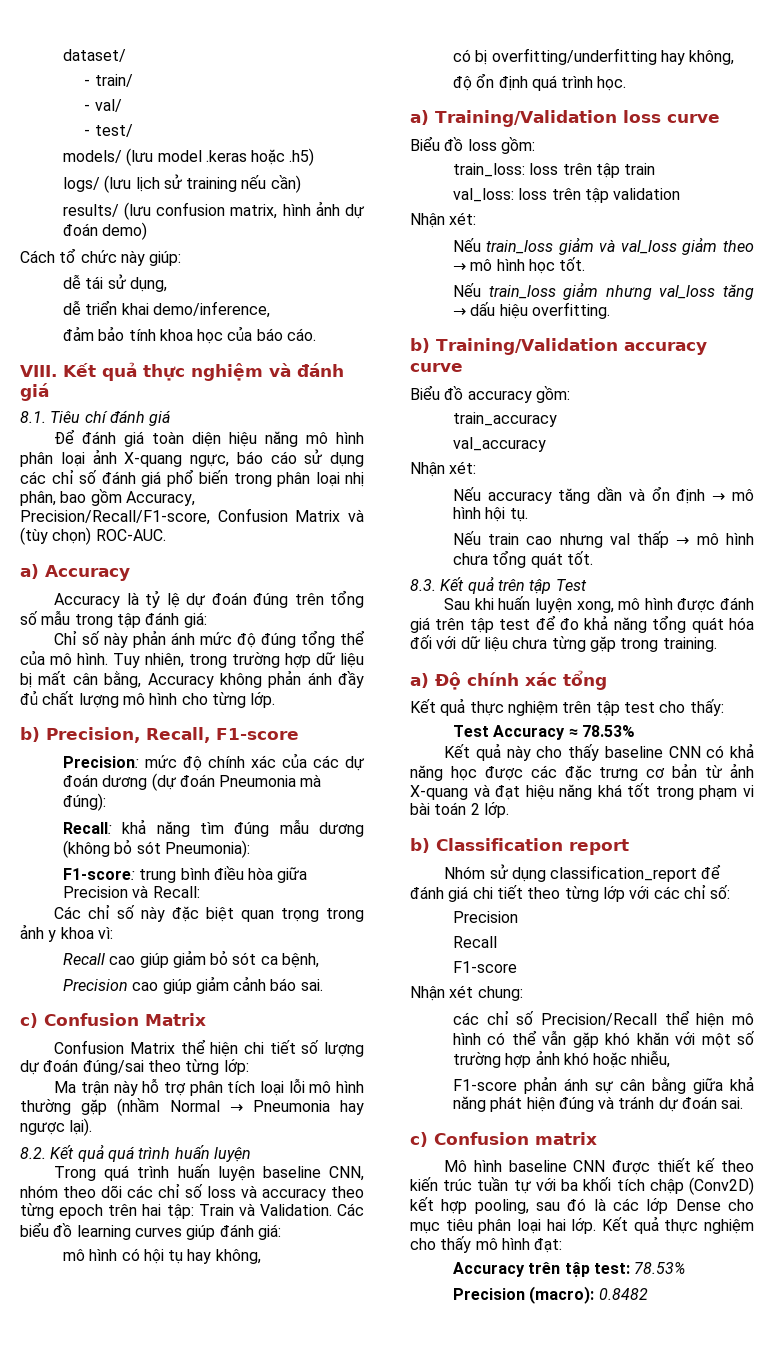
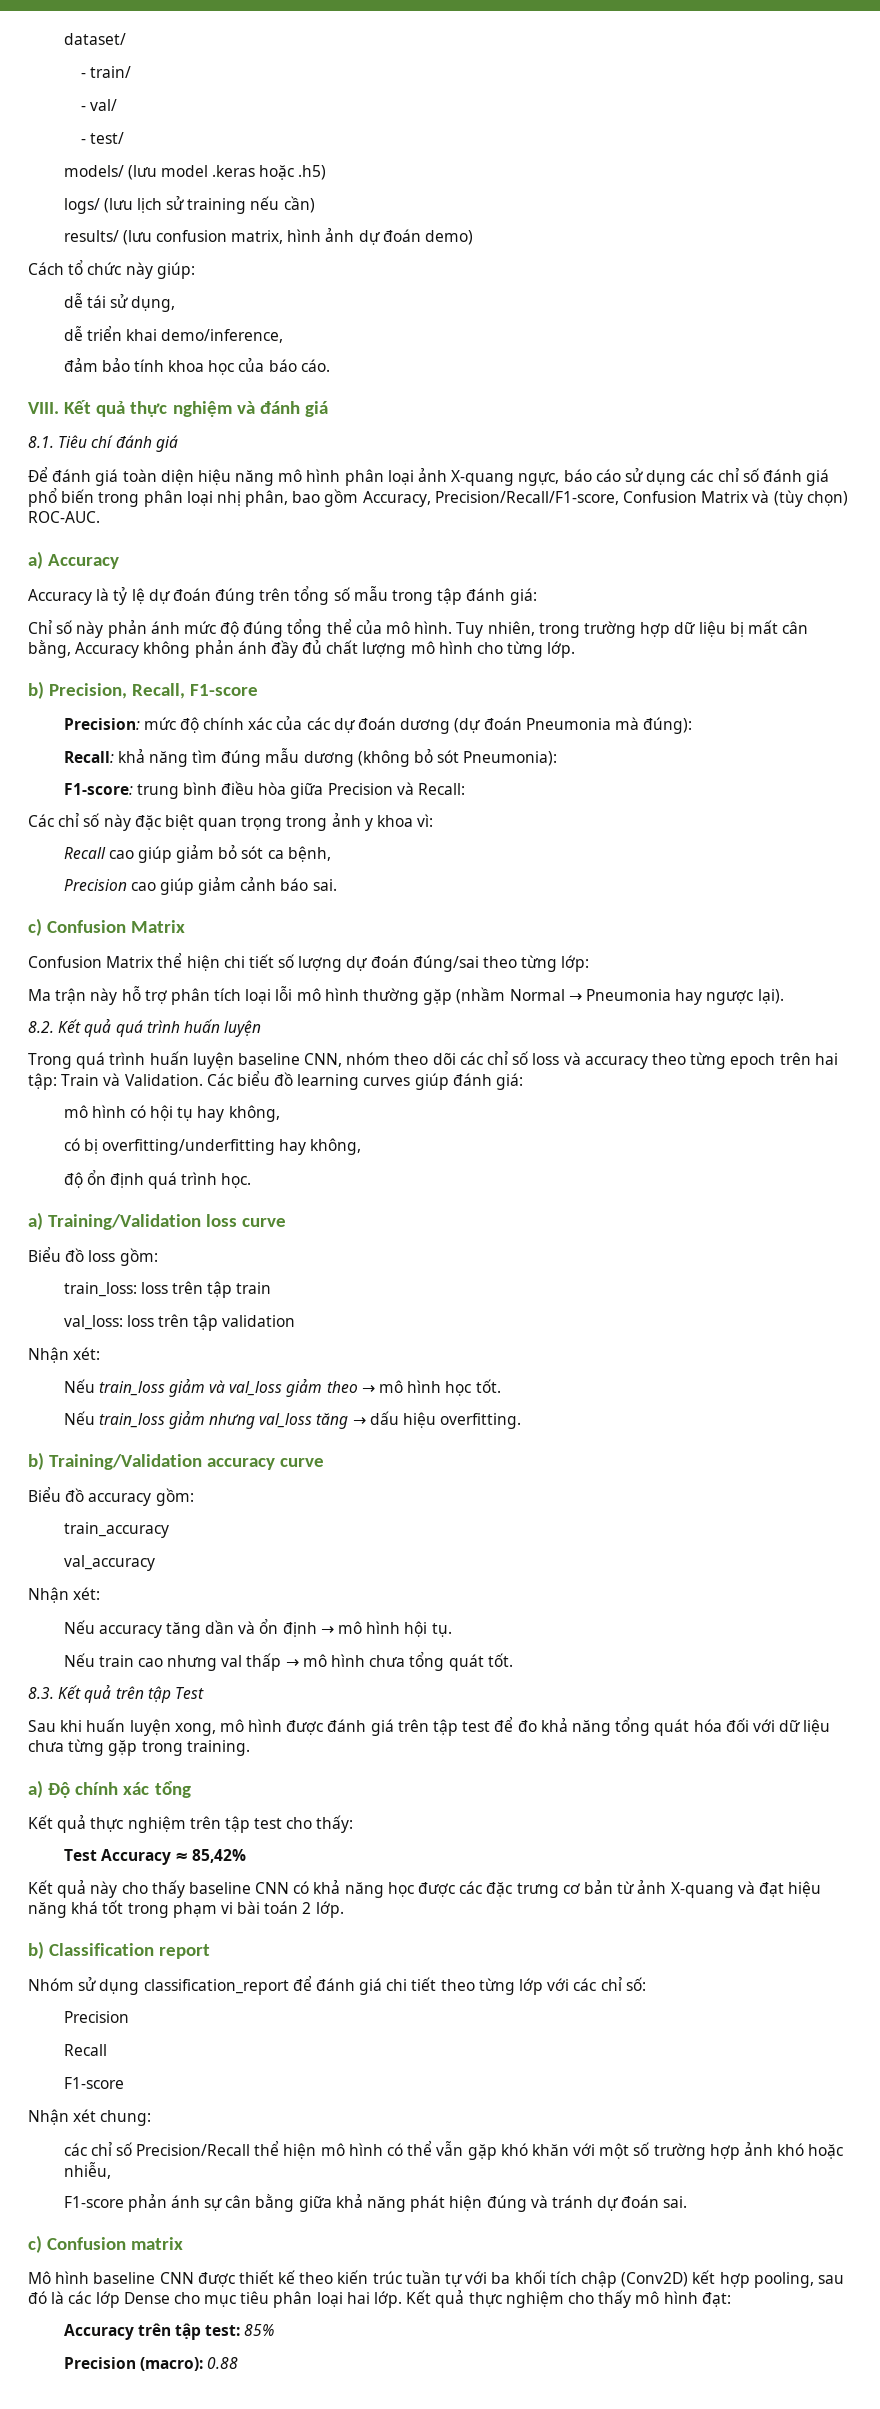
- Test Accuracy ≈ 78.53%
+ Test Accuracy ≈ 85,42%
- Accuracy trên tập test: 78.53%
+ Accuracy trên tập test: 85%
- Precision (macro): 0.8482
+ Precision (macro): 0.88

